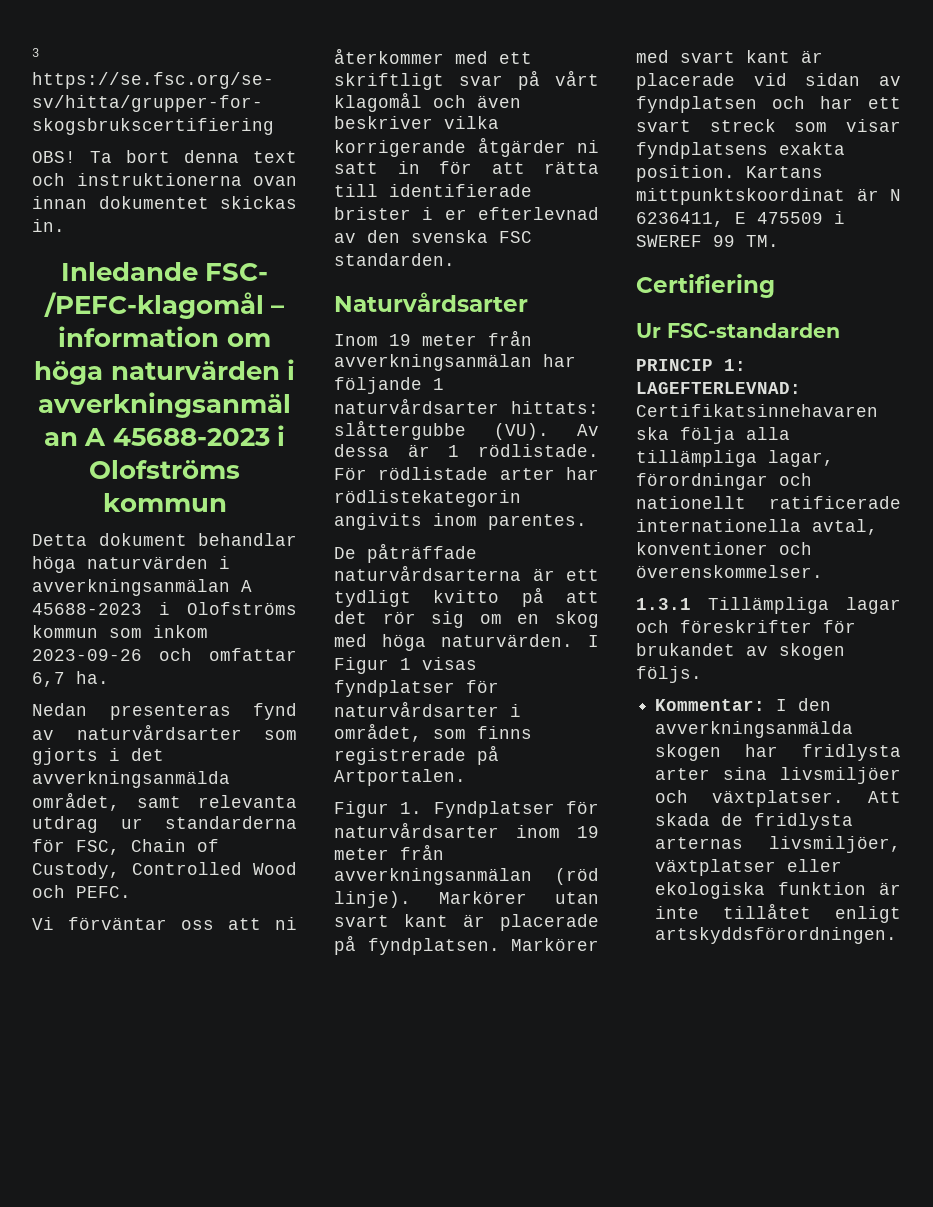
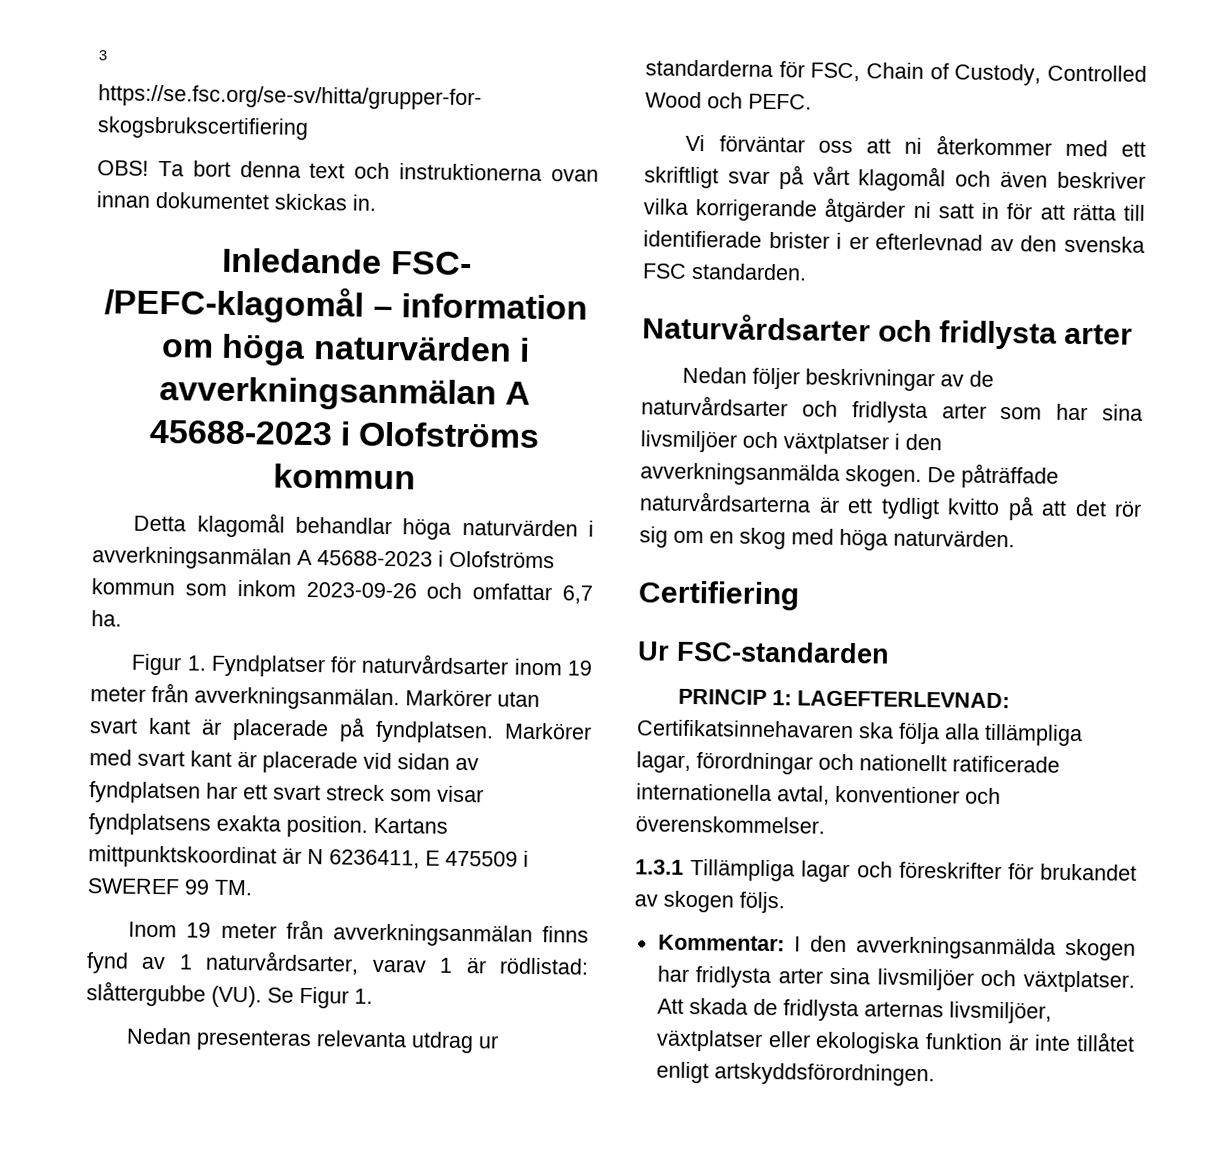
- Detta dokument behandlar höga naturvärden i avverkningsanmälan A 45688-2023 i Olofströms kommun som inkom 2023-09-26 och omfattar 6,7 ha.
+ Detta klagomål behandlar höga naturvärden i avverkningsanmälan A 45688-2023 i Olofströms kommun som inkom 2023-09-26 och omfattar 6,7 ha.
- Nedan presenteras fynd av naturvårdsarter som gjorts i det avverkningsanmälda området, samt relevanta utdrag ur standarderna för FSC, Chain of Custody, Controlled Wood och PEFC.
+ Figur 1. Fyndplatser för naturvårdsarter inom 19 meter från avverkningsanmälan. Markörer utan svart kant är placerade på fyndplatsen. Markörer med svart kant är placerade vid sidan av fyndplatsen har ett svart streck som visar fyndplatsens exakta position. Kartans mittpunktskoordinat är N 6236411, E 475509 i SWEREF 99 TM.
+ Inom 19 meter från avverkningsanmälan finns fynd av 1 naturvårdsarter, varav 1 är rödlistad: slåttergubbe (VU). Se Figur 1.
+ Nedan presenteras relevanta utdrag ur standarderna för FSC, Chain of Custody, Controlled Wood och PEFC.
- Naturvårdsarter
- Inom 19 meter från avverkningsanmälan har följande 1 naturvårdsarter hittats: slåttergubbe (VU). Av dessa är 1 rödlistade. För rödlistade arter har rödlistekategorin angivits inom parentes.
- De påträffade naturvårdsarterna är ett tydligt kvitto på att det rör sig om en skog med höga naturvärden. I Figur 1 visas fyndplatser för naturvårdsarter i området, som finns registrerade på Artportalen.
- Figur 1. Fyndplatser för naturvårdsarter inom 19 meter från avverkningsanmälan (röd linje). Markörer utan svart kant är placerade på fyndplatsen. Markörer med svart kant är placerade vid sidan av fyndplatsen och har ett svart streck som visar fyndplatsens exakta position. Kartans mittpunktskoordinat är N 6236411, E 475509 i SWEREF 99 TM.
+ Naturvårdsarter och fridlysta arter
+ Nedan följer beskrivningar av de naturvårdsarter och fridlysta arter som har sina livsmiljöer och växtplatser i den avverkningsanmälda skogen. De påträffade naturvårdsarterna är ett tydligt kvitto på att det rör sig om en skog med höga naturvärden.

